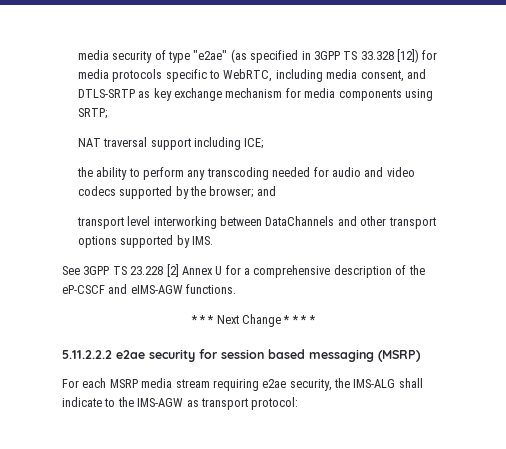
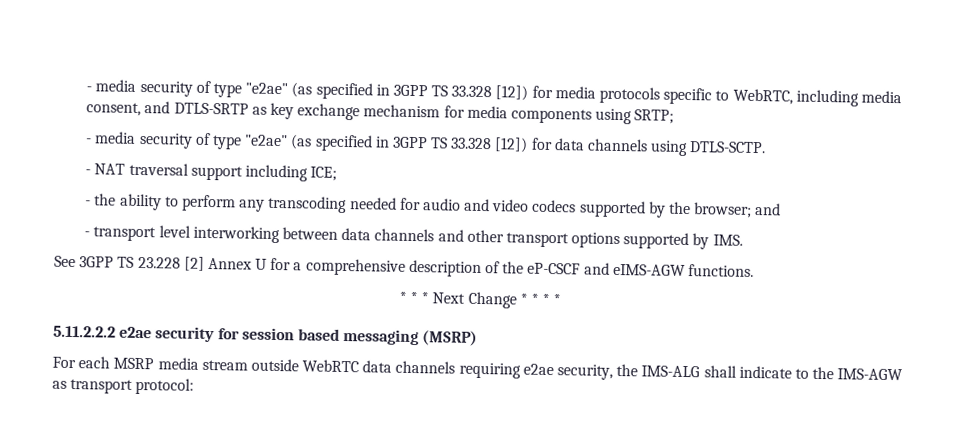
- media security of type "e2ae" (as specified in 3GPP TS 33.328 [12]) for media protocols specific to WebRTC, including media consent, and DTLS-SRTP as key exchange mechanism for media components using SRTP;
+ - media security of type "e2ae" (as specified in 3GPP TS 33.328 [12]) for media protocols specific to WebRTC, including media consent, and DTLS-SRTP as key exchange mechanism for media components using SRTP;
- NAT traversal support including ICE;
+ - media security of type "e2ae" (as specified in 3GPP TS 33.328 [12]) for data channels using DTLS-SCTP.
+ - NAT traversal support including ICE;
- the ability to perform any transcoding needed for audio and video codecs supported by the browser; and
+ - the ability to perform any transcoding needed for audio and video codecs supported by the browser; and
- transport level interworking between DataChannels and other transport options supported by IMS.
+ - transport level interworking between data channels and other transport options supported by IMS.
- For each MSRP media stream requiring e2ae security, the IMS-ALG shall indicate to the IMS-AGW as transport protocol:
+ For each MSRP media stream outside WebRTC data channels requiring e2ae security, the IMS-ALG shall indicate to the IMS-AGW as transport protocol:

